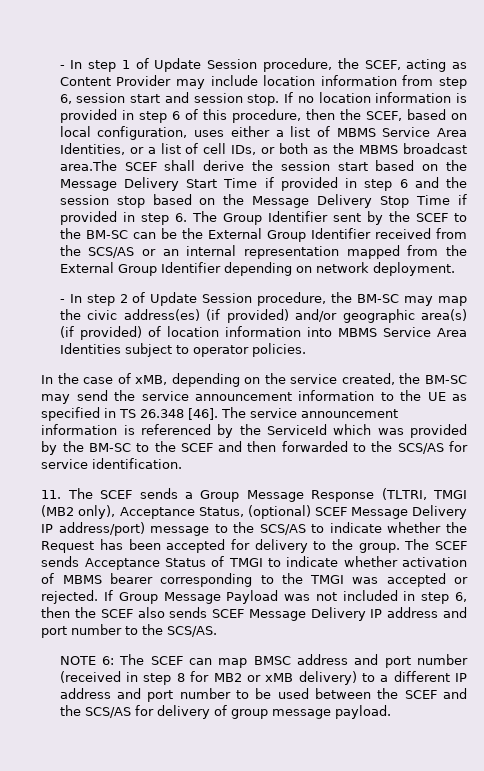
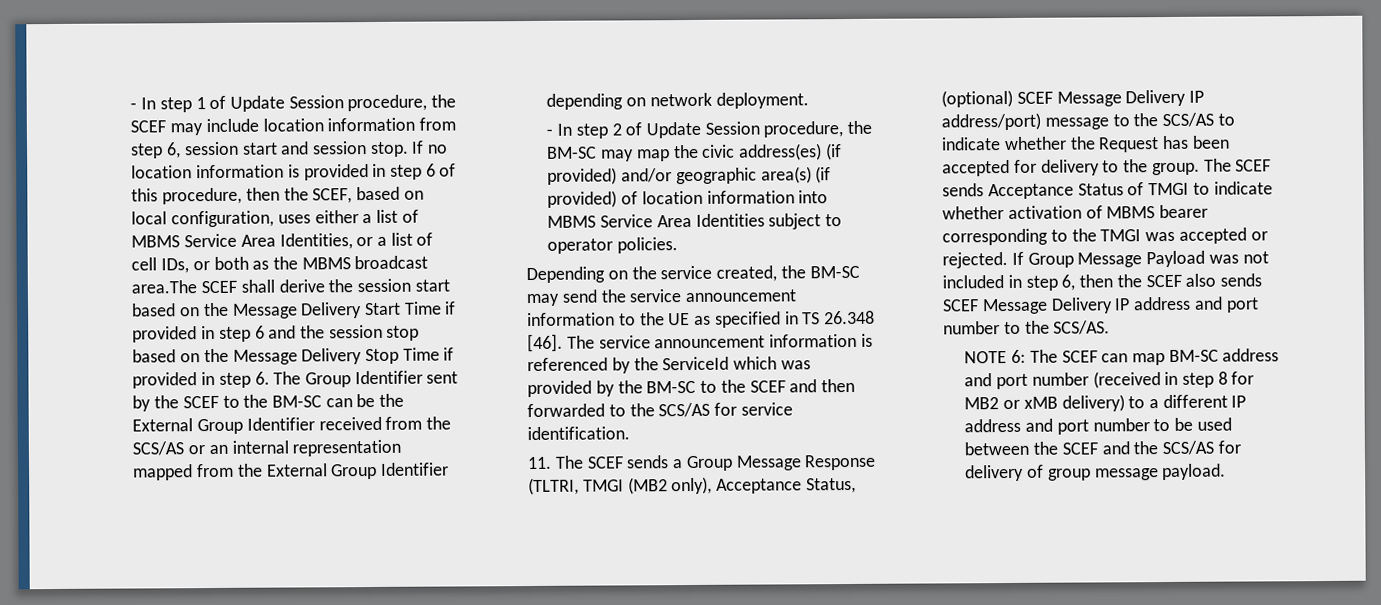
- - In step 1 of Update Session procedure, the SCEF, acting as Content Provider may include location information from step 6, session start and session stop.
+ - In step 1 of Update Session procedure, the SCEF may include location information from step 6, session start and session stop.
- In the case of xMB, depending on the service created, the BM-SC may send the service announcement information to the UE as specified in TS 26.348 [46].
+ Depending on the service created, the BM-SC may send the service announcement information to the UE as specified in TS 26.348 [46].
- NOTE 6: The SCEF can map BMSC address and port number (received in step 8 for MB2 or xMB delivery) to a different IP address and port number to be used between the SCEF and the SCS/AS for delivery of group message payload.
+ NOTE 6: The SCEF can map BM-SC address and port number (received in step 8 for MB2 or xMB delivery) to a different IP address and port number to be used between the SCEF and the SCS/AS for delivery of group message payload.

